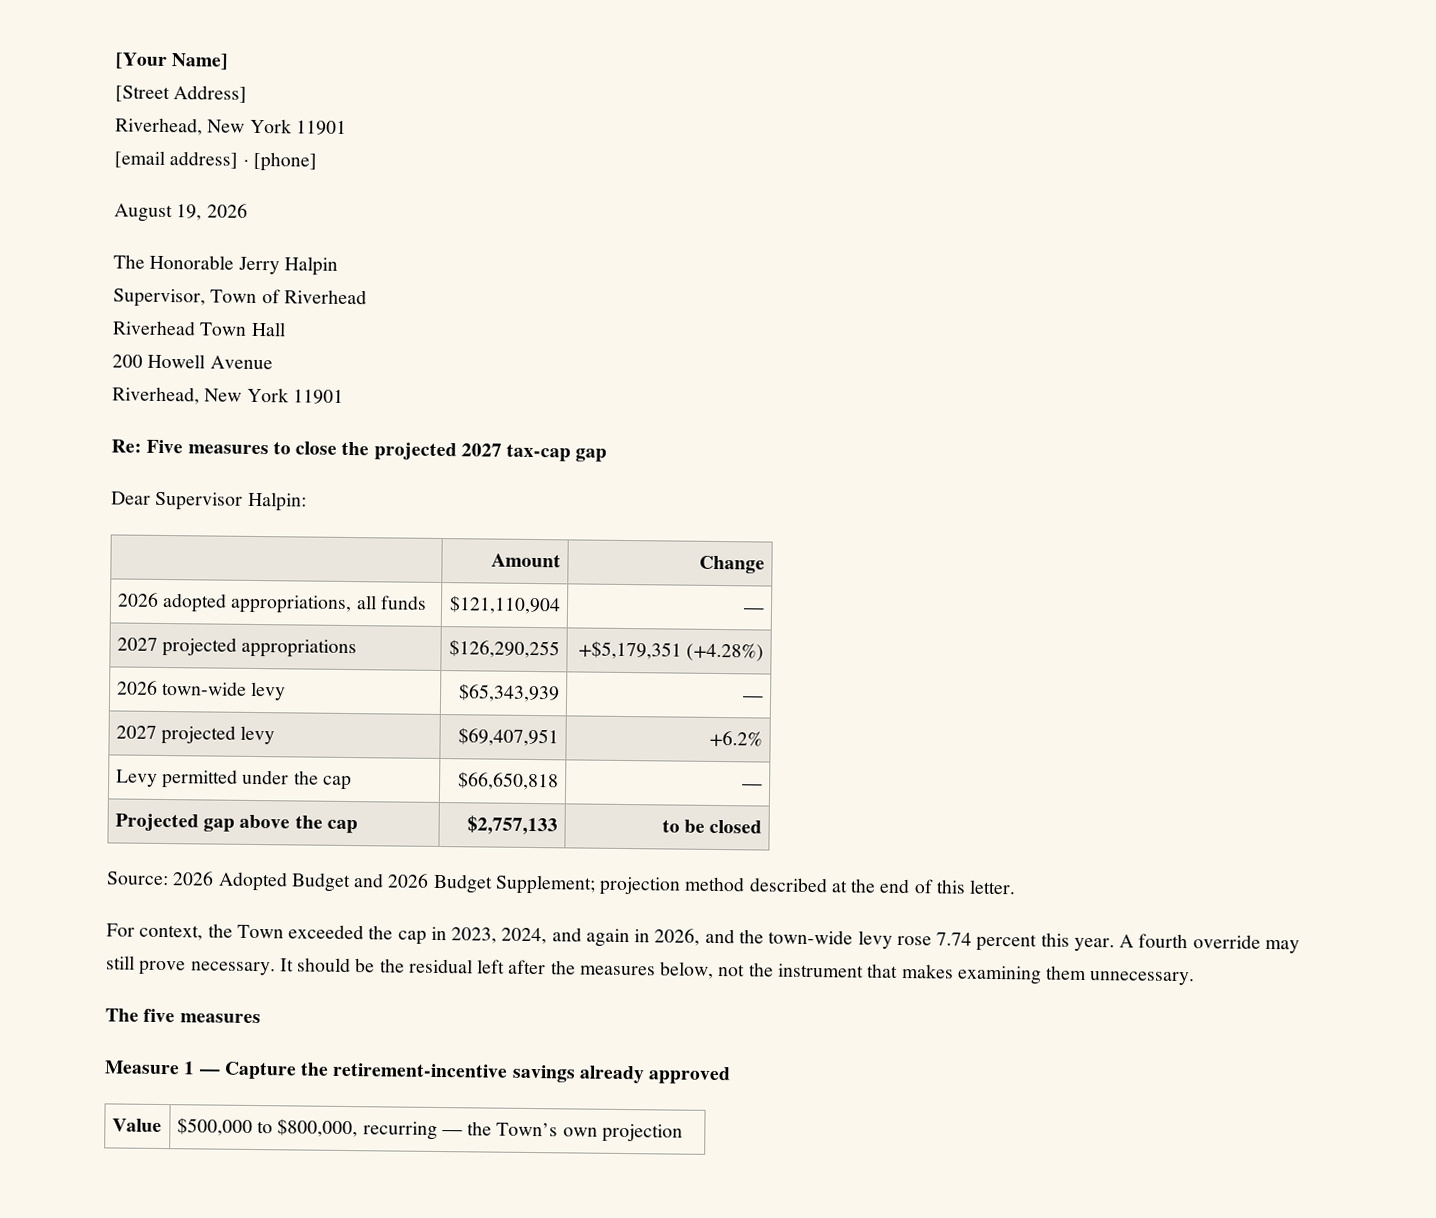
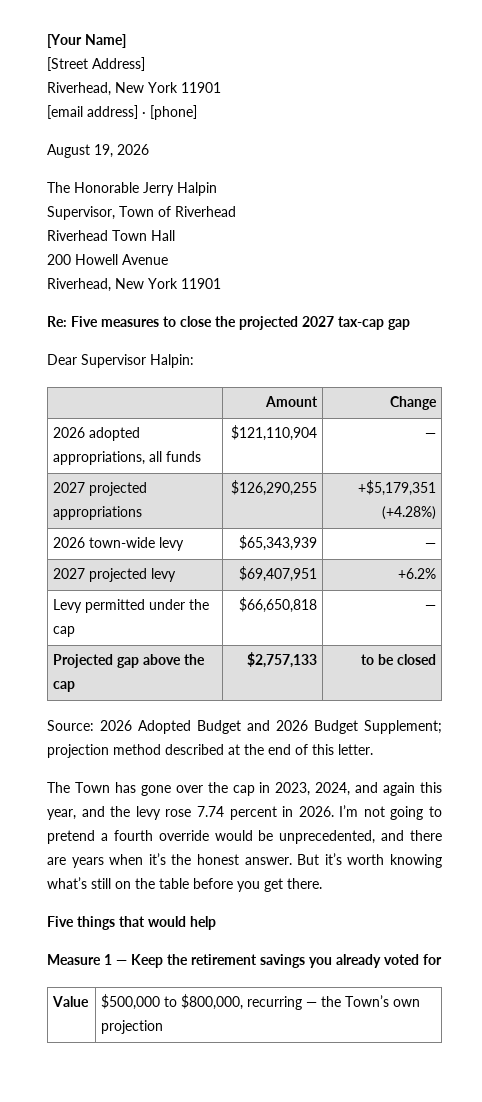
- For context, the Town exceeded the cap in 2023, 2024, and again in 2026, and the town-wide levy rose 7.74 percent this year. A fourth override may still prove necessary. It should be the residual left after the measures below, not the instrument that makes examining them unnecessary.
- The five measures
- Measure 1 — Capture the retirement-incentive savings already approved
+ The Town has gone over the cap in 2023, 2024, and again this year, and the levy rose 7.74 percent in 2026. I’m not going to pretend a fourth override would be unprecedented, and there are years when it’s the honest answer. But it’s worth knowing what’s still on the table before you get there.
+ Five things that would help
+ Measure 1 — Keep the retirement savings you already voted for

